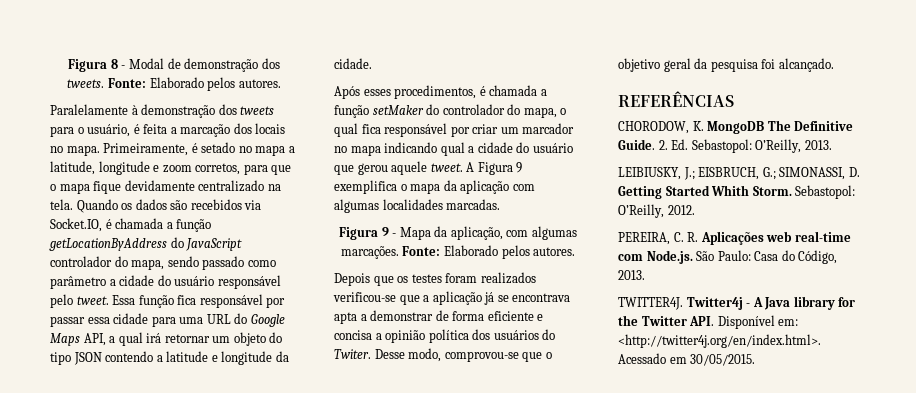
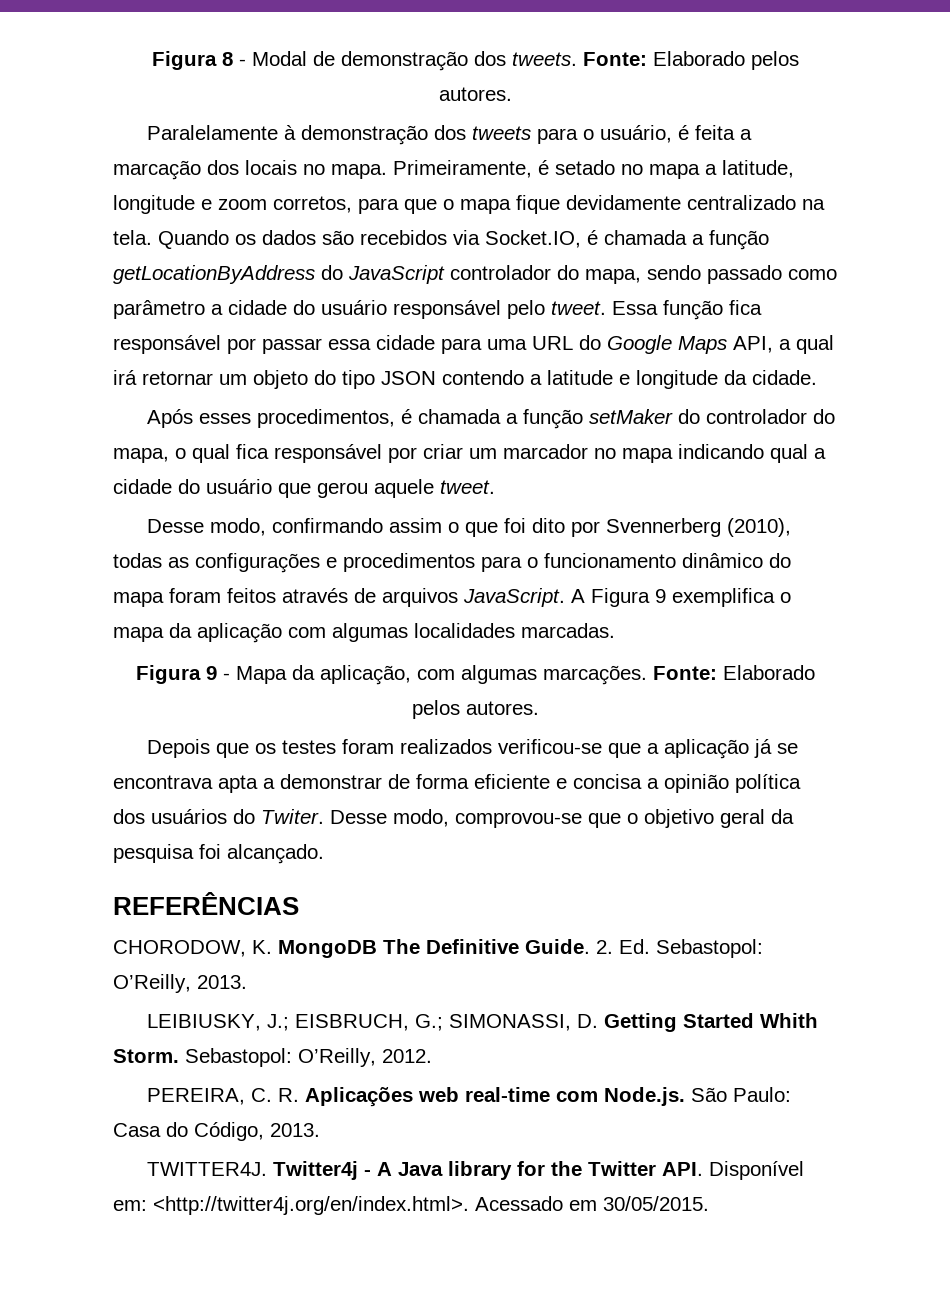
- Após esses procedimentos, é chamada a função setMaker do controlador do mapa, o qual fica responsável por criar um marcador no mapa indicando qual a cidade do usuário que gerou aquele tweet. A Figura 9 exemplifica o mapa da aplicação com algumas localidades marcadas.
+ Após esses procedimentos, é chamada a função setMaker do controlador do mapa, o qual fica responsável por criar um marcador no mapa indicando qual a cidade do usuário que gerou aquele tweet.
+ Desse modo, confirmando assim o que foi dito por Svennerberg (2010), todas as configurações e procedimentos para o funcionamento dinâmico do mapa foram feitos através de arquivos JavaScript. A Figura 9 exemplifica o mapa da aplicação com algumas localidades marcadas.

